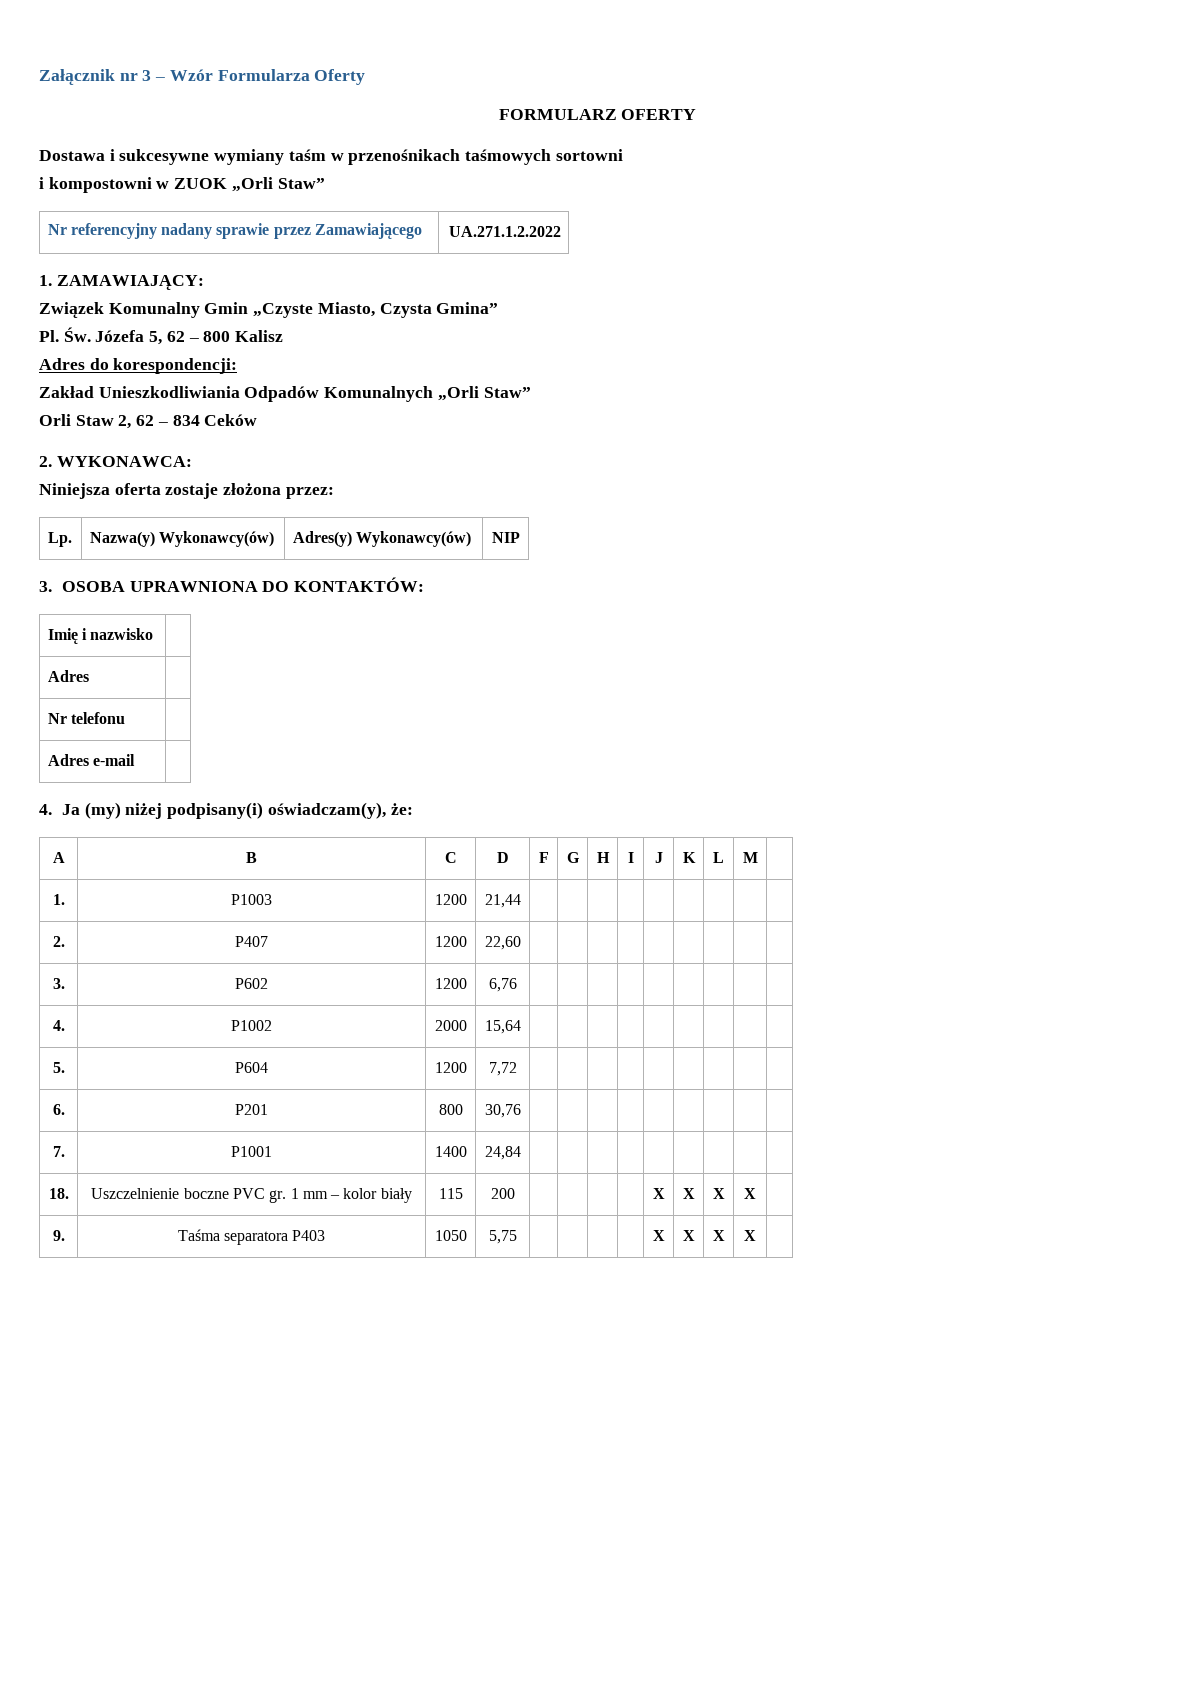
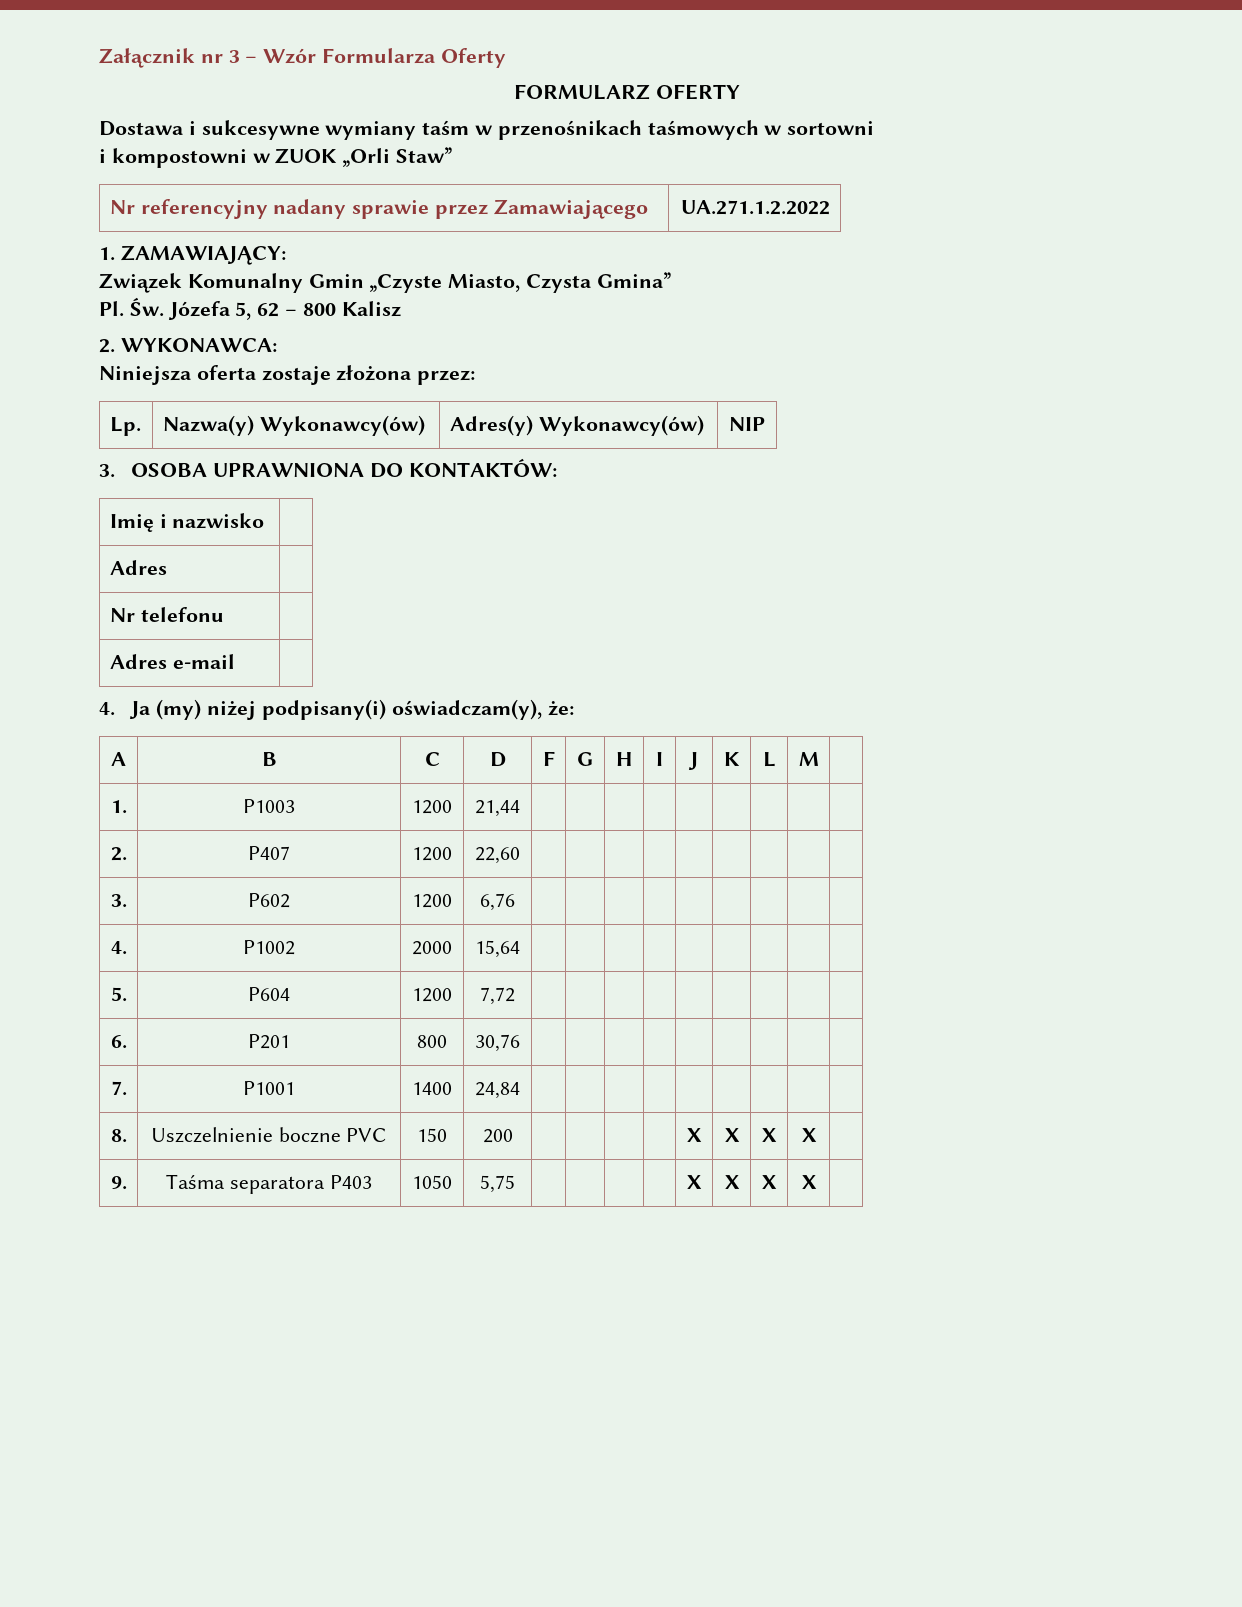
- Dostawa i sukcesywne wymiany taśm w przenośnikach taśmowych sortowni
+ Dostawa i sukcesywne wymiany taśm w przenośnikach taśmowych w sortowni
- Adres do korespondencji:
- Zakład Unieszkodliwiania Odpadów Komunalnych „Orli Staw”
- Orli Staw 2, 62 – 834 Ceków
- 18. | Uszczelnienie boczne PVC gr. 1 mm – kolor biały | 115 | 200 | | | | | X | X | X | X |
+ 8. | Uszczelnienie boczne PVC | 150 | 200 | | | | | X | X | X | X |

